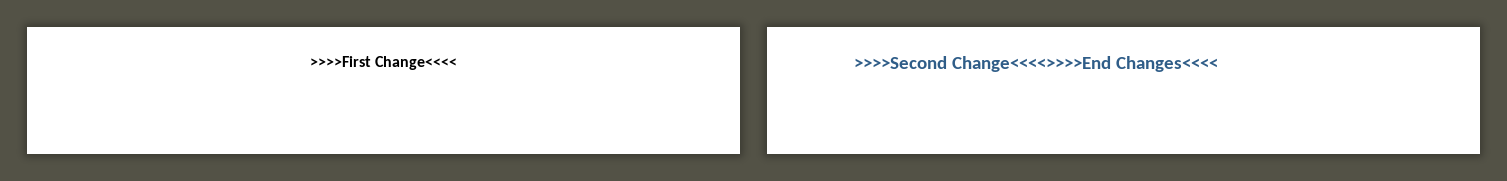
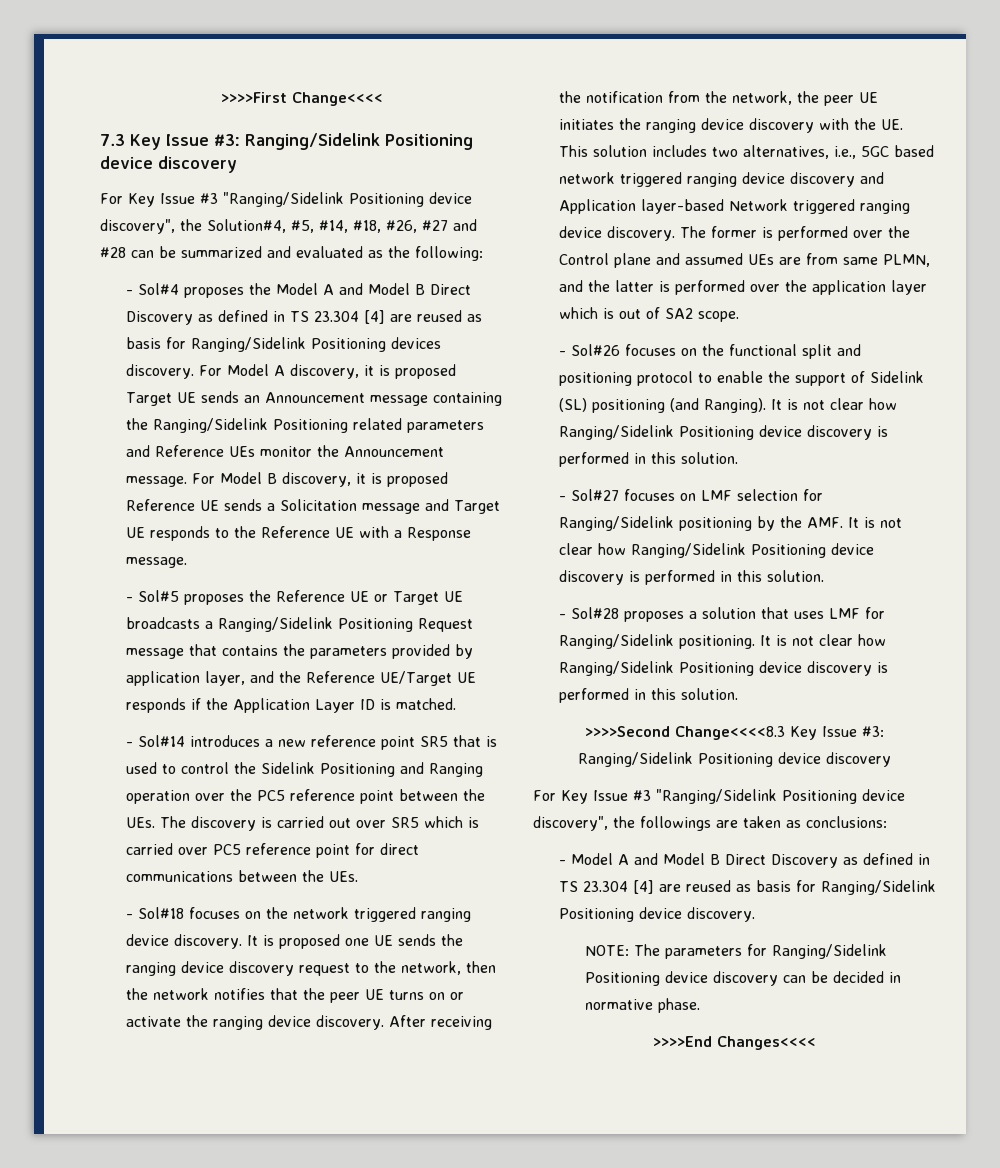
- >>>>Second Change<<<<>>>>End Changes<<<<
+ 7.3 Key Issue #3: Ranging/Sidelink Positioning device discovery
+ For Key Issue #3 "Ranging/Sidelink Positioning device discovery", the Solution#4, #5, #14, #18, #26, #27 and #28 can be summarized and evaluated as the following:
+ - Sol#4 proposes the Model A and Model B Direct Discovery as defined in TS 23.304 [4] are reused as basis for Ranging/Sidelink Positioning devices discovery. For Model A discovery, it is proposed Target UE sends an Announcement message containing the Ranging/Sidelink Positioning related parameters and Reference UEs monitor the Announcement message. For Model B discovery, it is proposed Reference UE sends a Solicitation message and Target UE responds to the Reference UE with a Response message.
+ - Sol#5 proposes the Reference UE or Target UE broadcasts a Ranging/Sidelink Positioning Request message that contains the parameters provided by application layer, and the Reference UE/Target UE responds if the Application Layer ID is matched.
+ - Sol#14 introduces a new reference point SR5 that is used to control the Sidelink Positioning and Ranging operation over the PC5 reference point between the UEs. The discovery is carried out over SR5 which is carried over PC5 reference point for direct communications between the UEs.
+ - Sol#18 focuses on the network triggered ranging device discovery. It is proposed one UE sends the ranging device discovery request to the network, then the network notifies that the peer UE turns on or activate the ranging device discovery. After receiving the notification from the network, the peer UE initiates the ranging device discovery with the UE. This solution includes two alternatives, i.e., 5GC based network triggered ranging device discovery and Application layer-based Network triggered ranging device discovery. The former is performed over the Control plane and assumed UEs are from same PLMN, and the latter is performed over the application layer which is out of SA2 scope.
+ - Sol#26 focuses on the functional split and positioning protocol to enable the support of Sidelink (SL) positioning (and Ranging). It is not clear how Ranging/Sidelink Positioning device discovery is performed in this solution.
+ - Sol#27 focuses on LMF selection for Ranging/Sidelink positioning by the AMF. It is not clear how Ranging/Sidelink Positioning device discovery is performed in this solution.
+ - Sol#28 proposes a solution that uses LMF for Ranging/Sidelink positioning. It is not clear how Ranging/Sidelink Positioning device discovery is performed in this solution.
+ >>>>Second Change<<<<8.3 Key Issue #3: Ranging/Sidelink Positioning device discovery
+ For Key Issue #3 "Ranging/Sidelink Positioning device discovery", the followings are taken as conclusions:
+ - Model A and Model B Direct Discovery as defined in TS 23.304 [4] are reused as basis for Ranging/Sidelink Positioning device discovery.
+ NOTE: The parameters for Ranging/Sidelink Positioning device discovery can be decided in normative phase.
+ >>>>End Changes<<<<

